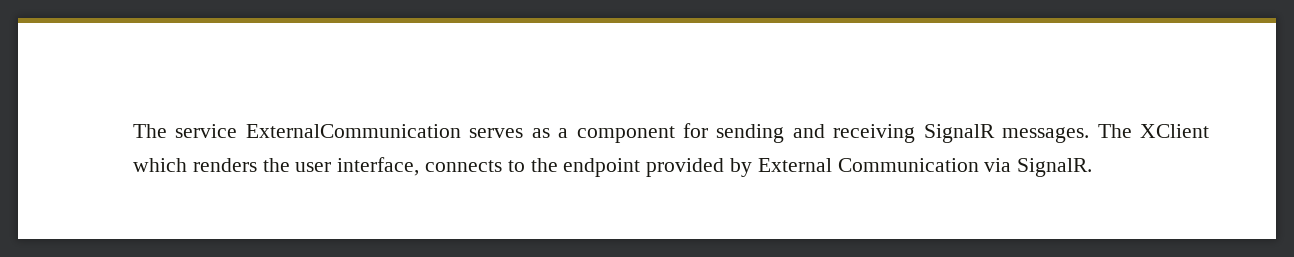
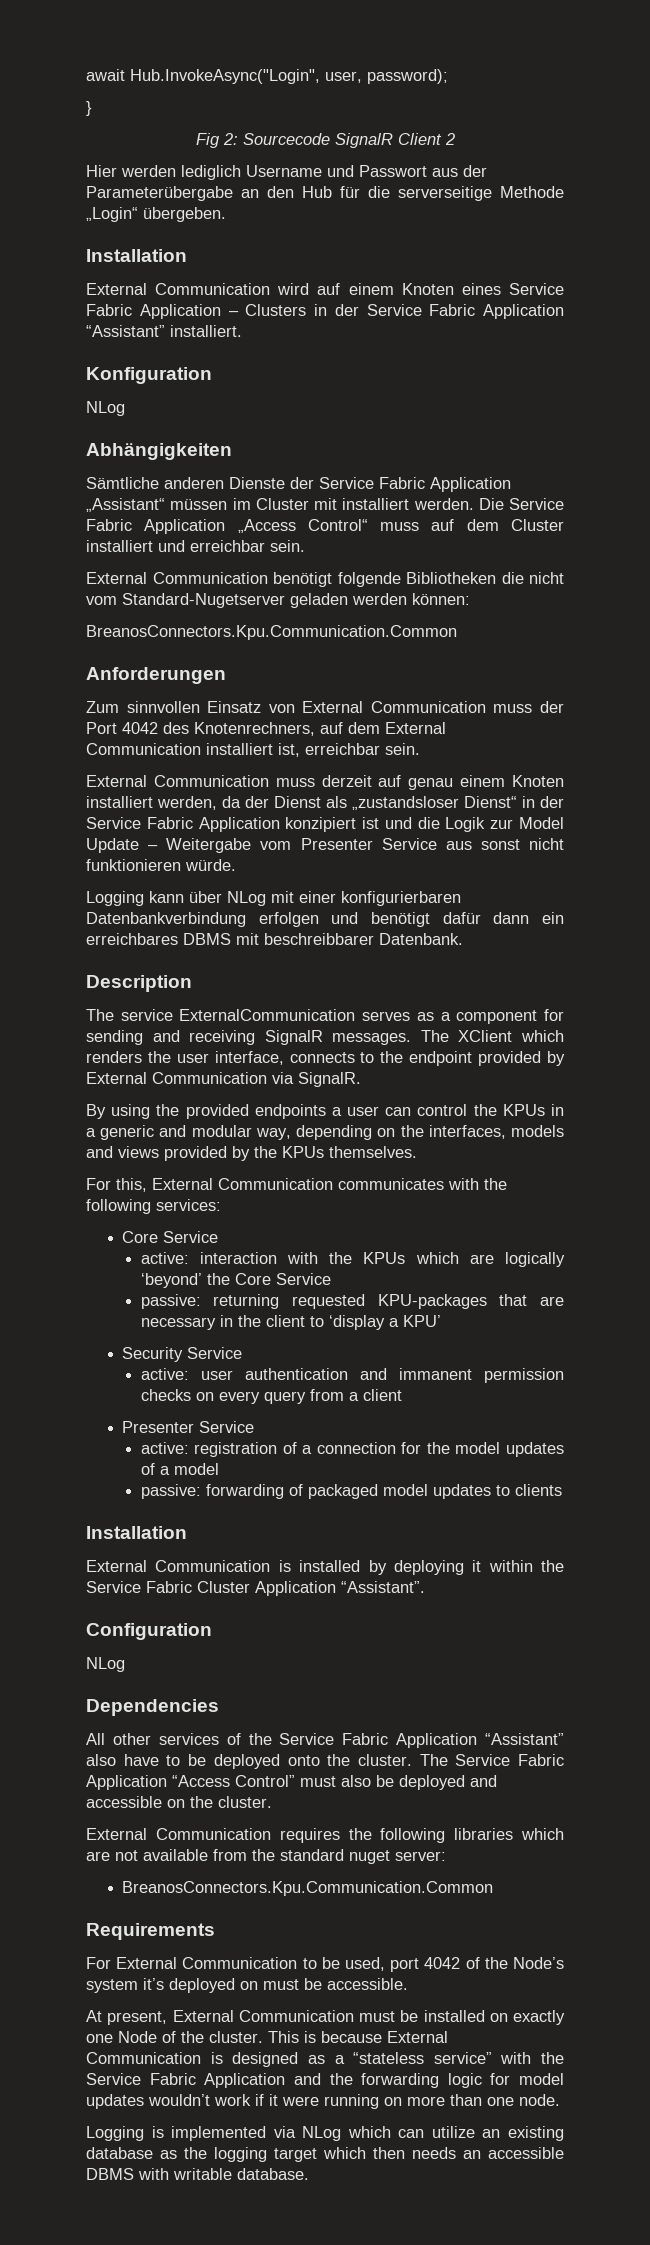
+ await Hub.InvokeAsync("Login", user, password);
+ }
+ Fig 2: Sourcecode SignalR Client 2
+ Hier werden lediglich Username und Passwort aus der Parameterübergabe an den Hub für die serverseitige Methode „Login“ übergeben.
+ Installation
+ External Communication wird auf einem Knoten eines Service Fabric Application – Clusters in der Service Fabric Application “Assistant” installiert.
+ Konfiguration
+ NLog
+ Abhängigkeiten
+ Sämtliche anderen Dienste der Service Fabric Application „Assistant“ müssen im Cluster mit installiert werden. Die Service Fabric Application „Access Control“ muss auf dem Cluster installiert und erreichbar sein.
+ External Communication benötigt folgende Bibliotheken die nicht vom Standard-Nugetserver geladen werden können:
+ BreanosConnectors.Kpu.Communication.Common
+ Anforderungen
+ Zum sinnvollen Einsatz von External Communication muss der Port 4042 des Knotenrechners, auf dem External Communication installiert ist, erreichbar sein.
+ External Communication muss derzeit auf genau einem Knoten installiert werden, da der Dienst als „zustandsloser Dienst“ in der Service Fabric Application konzipiert ist und die Logik zur Model Update – Weitergabe vom Presenter Service aus sonst nicht funktionieren würde.
+ Logging kann über NLog mit einer konfigurierbaren Datenbankverbindung erfolgen und benötigt dafür dann ein erreichbares DBMS mit beschreibbarer Datenbank.
+ Description
+ By using the provided endpoints a user can control the KPUs in a generic and modular way, depending on the interfaces, models and views provided by the KPUs themselves.
+ For this, External Communication communicates with the following services:
+ Core Service
+ active: interaction with the KPUs which are logically ‘beyond’ the Core Service
+ passive: returning requested KPU-packages that are necessary in the client to ‘display a KPU’
+ Security Service
+ active: user authentication and immanent permission checks on every query from a client
+ Presenter Service
+ active: registration of a connection for the model updates of a model
+ passive: forwarding of packaged model updates to clients
+ Installation
+ External Communication is installed by deploying it within the Service Fabric Cluster Application “Assistant”.
+ Configuration
+ NLog
+ Dependencies
+ All other services of the Service Fabric Application “Assistant” also have to be deployed onto the cluster. The Service Fabric Application “Access Control” must also be deployed and accessible on the cluster.
+ External Communication requires the following libraries which are not available from the standard nuget server:
+ BreanosConnectors.Kpu.Communication.Common
+ Requirements
+ For External Communication to be used, port 4042 of the Node’s system it’s deployed on must be accessible.
+ At present, External Communication must be installed on exactly one Node of the cluster. This is because External Communication is designed as a “stateless service” with the Service Fabric Application and the forwarding logic for model updates wouldn’t work if it were running on more than one node.
+ Logging is implemented via NLog which can utilize an existing database as the logging target which then needs an accessible DBMS with writable database.

